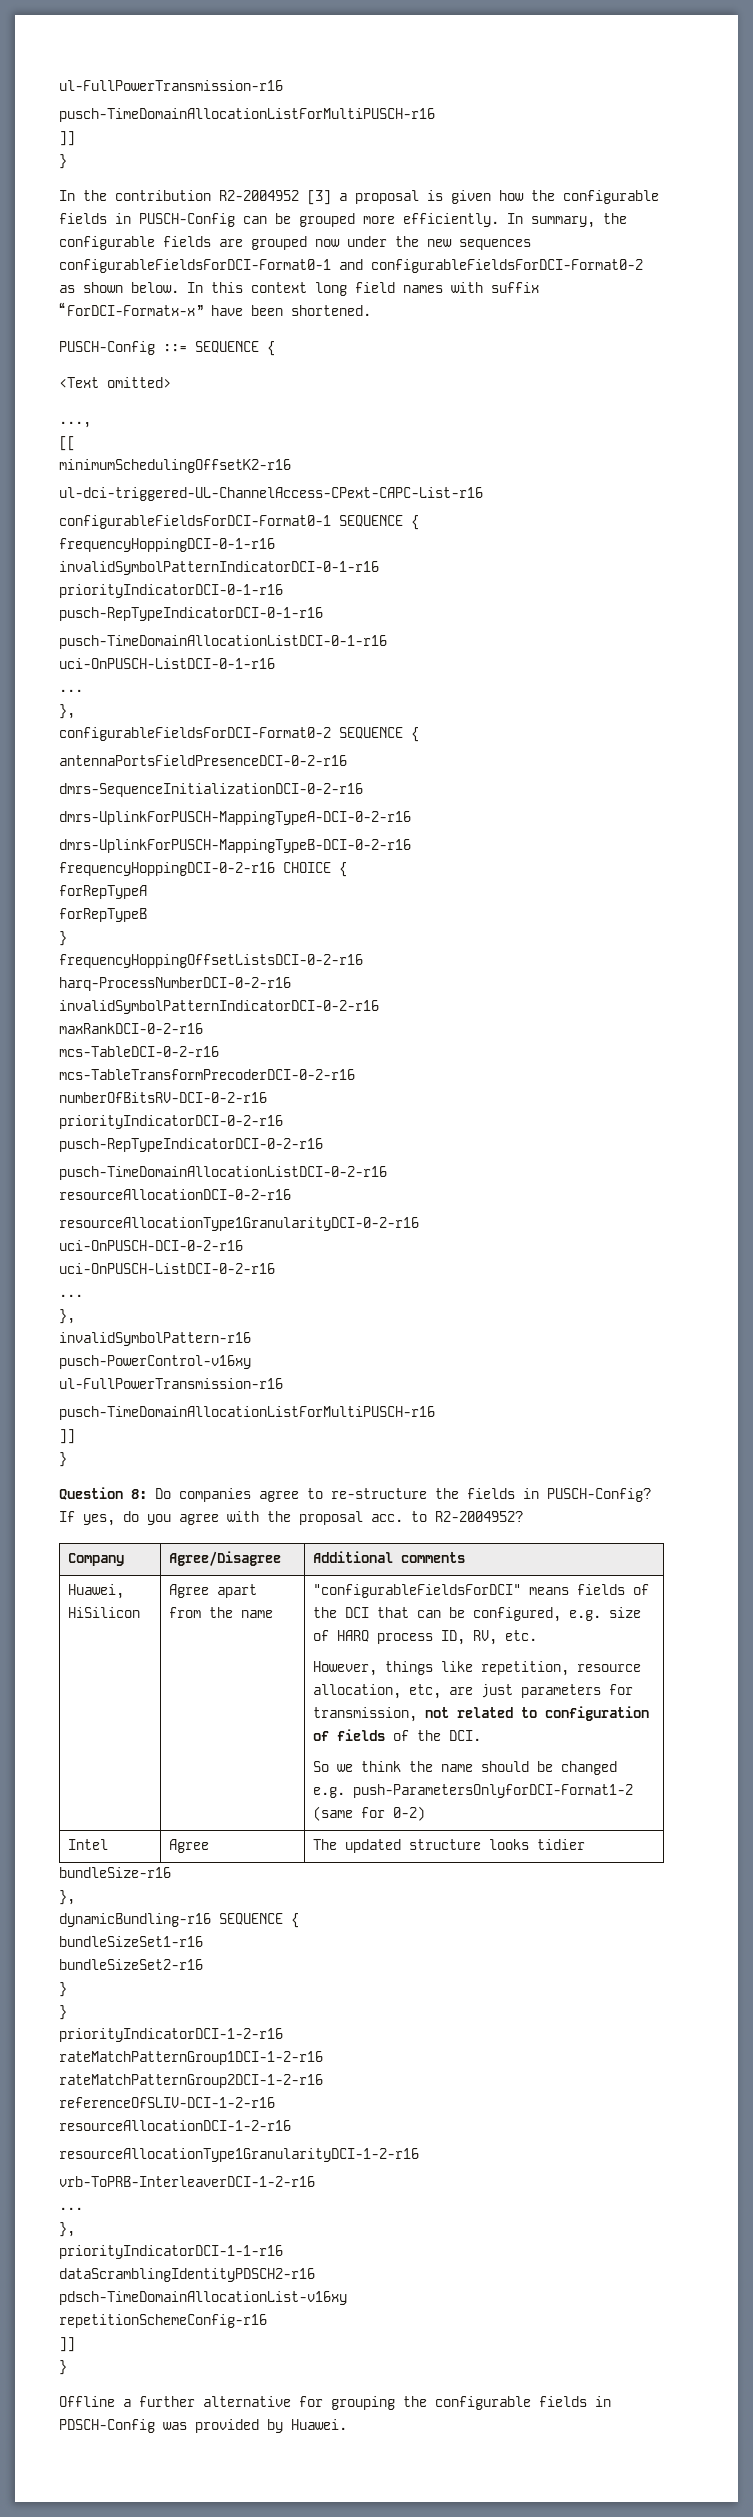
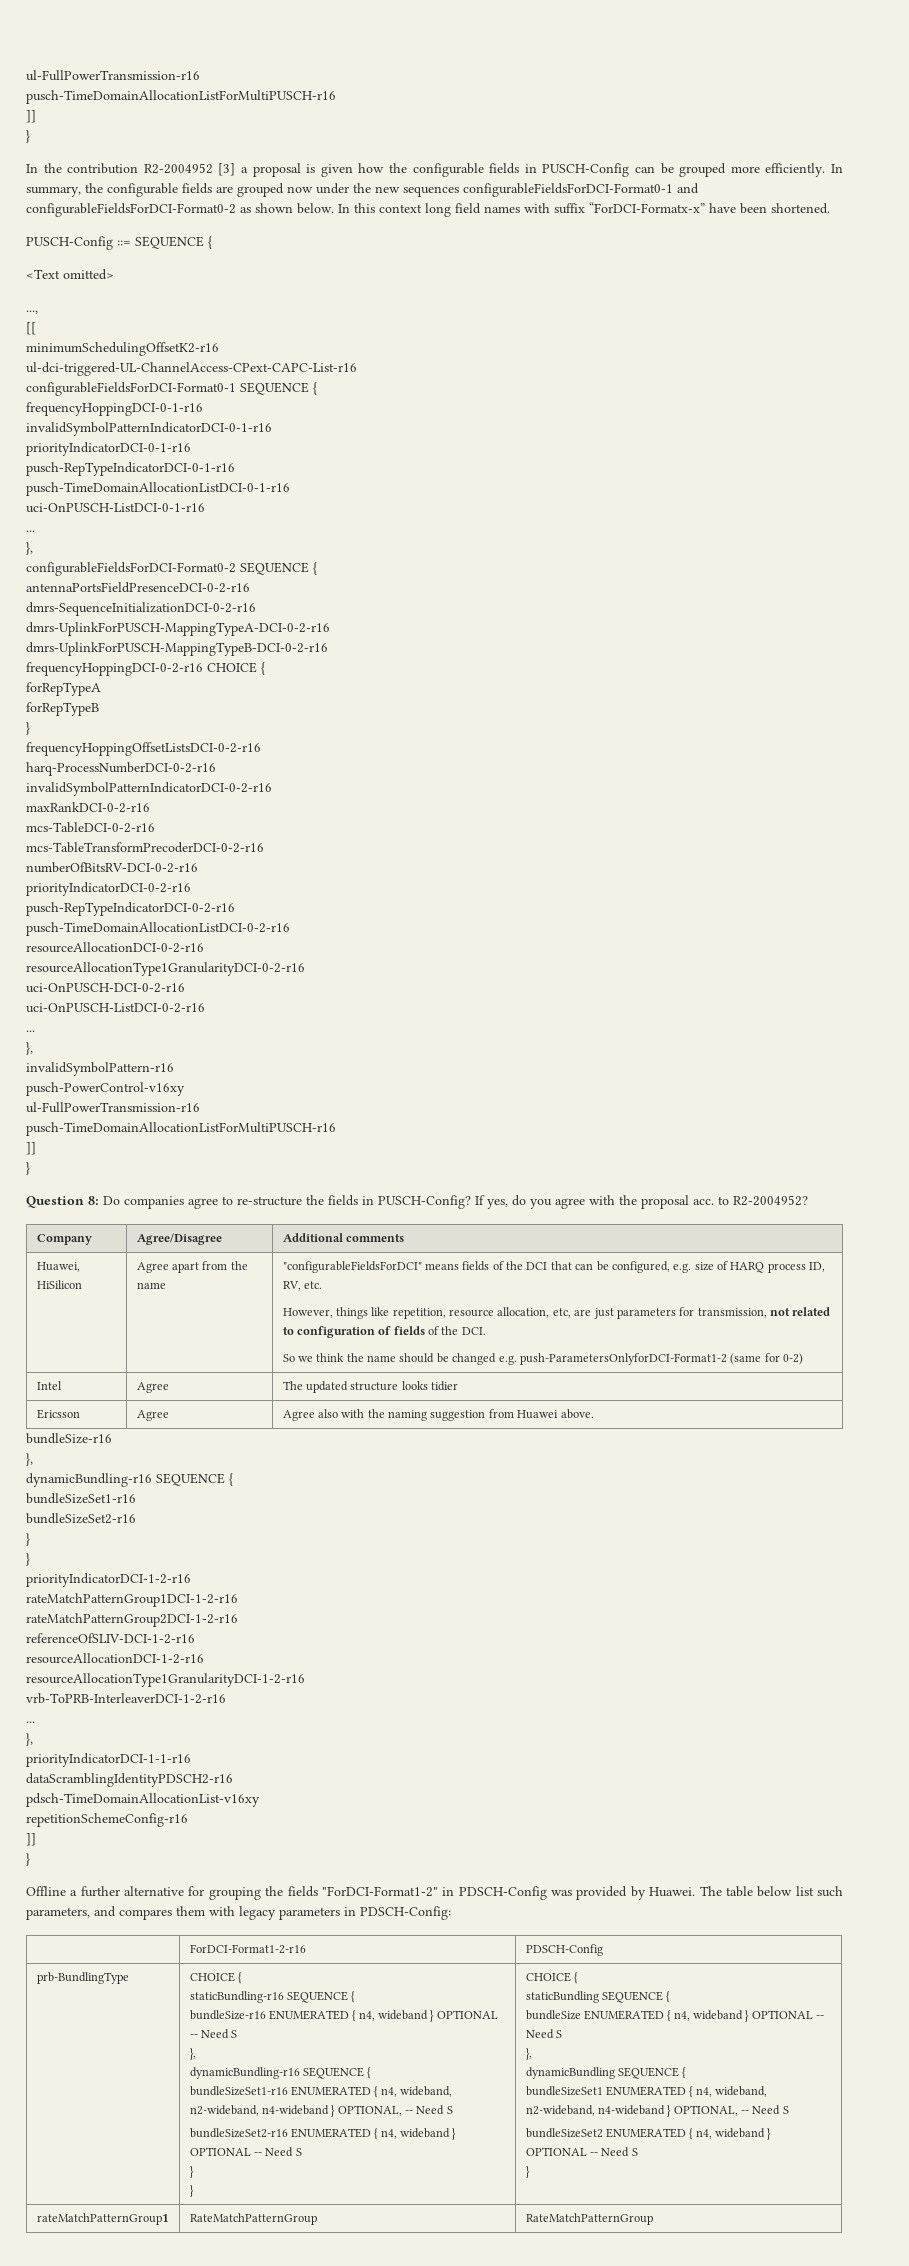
+ Ericsson | Agree | Agree also with the naming suggestion from Huawei above.
- Offline a further alternative for grouping the configurable fields in PDSCH-Config was provided by Huawei.
+ Offline a further alternative for grouping the fields "ForDCI-Format1-2" in PDSCH-Config was provided by Huawei.
+ The table below list such parameters, and compares them with legacy parameters in PDSCH-Config:
+ | ForDCI-Format1-2-r16 | PDSCH-Config
+ prb-BundlingType | CHOICE {
+ staticBundling-r16 SEQUENCE {
+ bundleSize-r16 ENUMERATED { n4, wideband } OPTIONAL -- Need S
+ },
+ dynamicBundling-r16 SEQUENCE {
+ bundleSizeSet1-r16 ENUMERATED { n4, wideband, n2-wideband, n4-wideband } OPTIONAL, -- Need S
+ bundleSizeSet2-r16 ENUMERATED { n4, wideband } OPTIONAL -- Need S
+ }
+ } | CHOICE {
+ staticBundling SEQUENCE {
+ bundleSize ENUMERATED { n4, wideband } OPTIONAL -- Need S
+ },
+ dynamicBundling SEQUENCE {
+ bundleSizeSet1 ENUMERATED { n4, wideband, n2-wideband, n4-wideband } OPTIONAL, -- Need S
+ bundleSizeSet2 ENUMERATED { n4, wideband } OPTIONAL -- Need S
+ }
+ rateMatchPatternGroup1 | RateMatchPatternGroup | RateMatchPatternGroup

